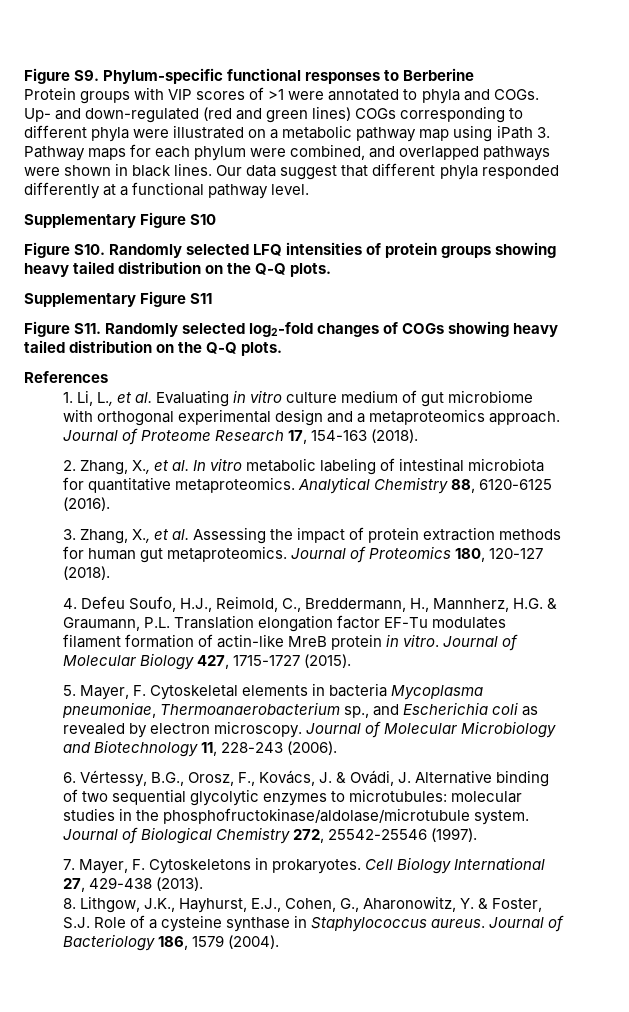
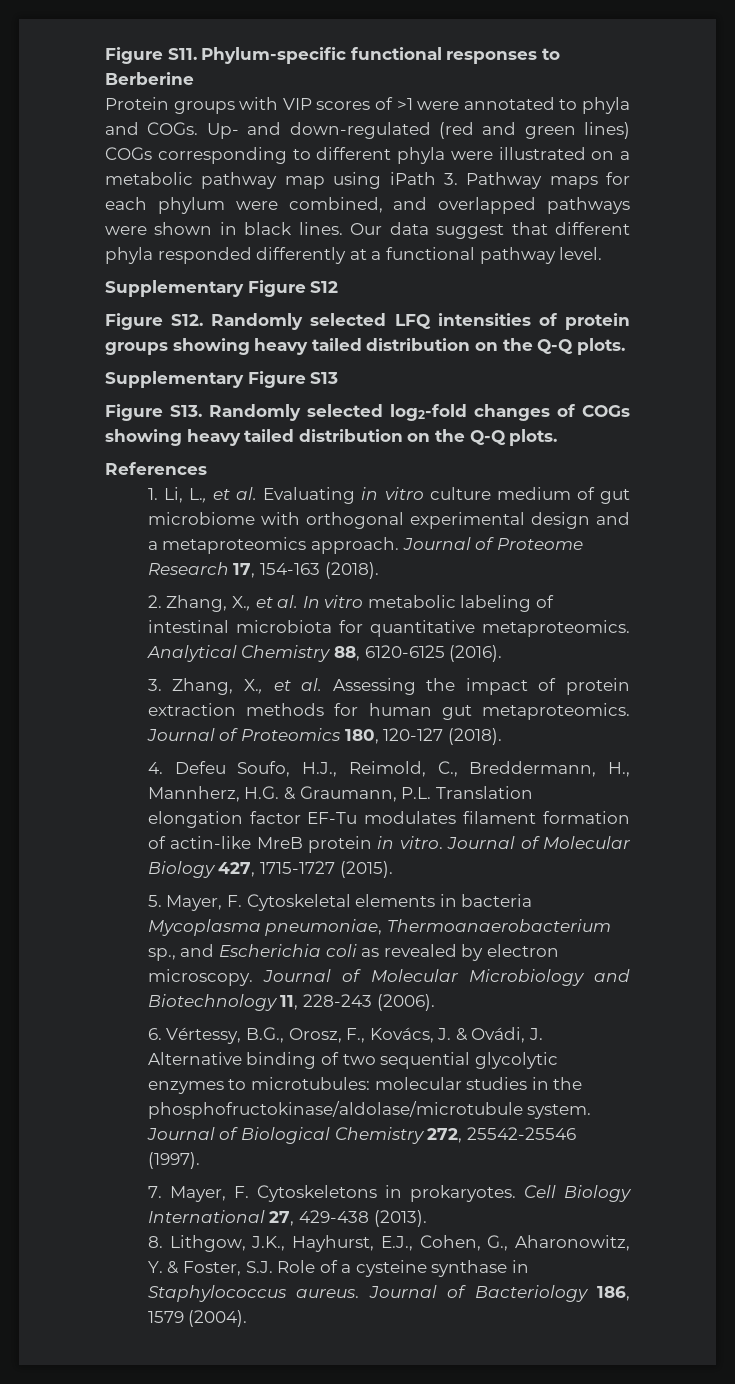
- Figure S9. Phylum-specific functional responses to Berberine
+ Figure S11. Phylum-specific functional responses to Berberine
- Supplementary Figure S10
- Figure S10. Randomly selected LFQ intensities of protein groups showing heavy tailed distribution on the Q-Q plots.
+ Supplementary Figure S12
+ Figure S12. Randomly selected LFQ intensities of protein groups showing heavy tailed distribution on the Q-Q plots.
- Supplementary Figure S11
- Figure S11. Randomly selected log2-fold changes of COGs showing heavy tailed distribution on the Q-Q plots.
+ Supplementary Figure S13
+ Figure S13. Randomly selected log2-fold changes of COGs showing heavy tailed distribution on the Q-Q plots.

